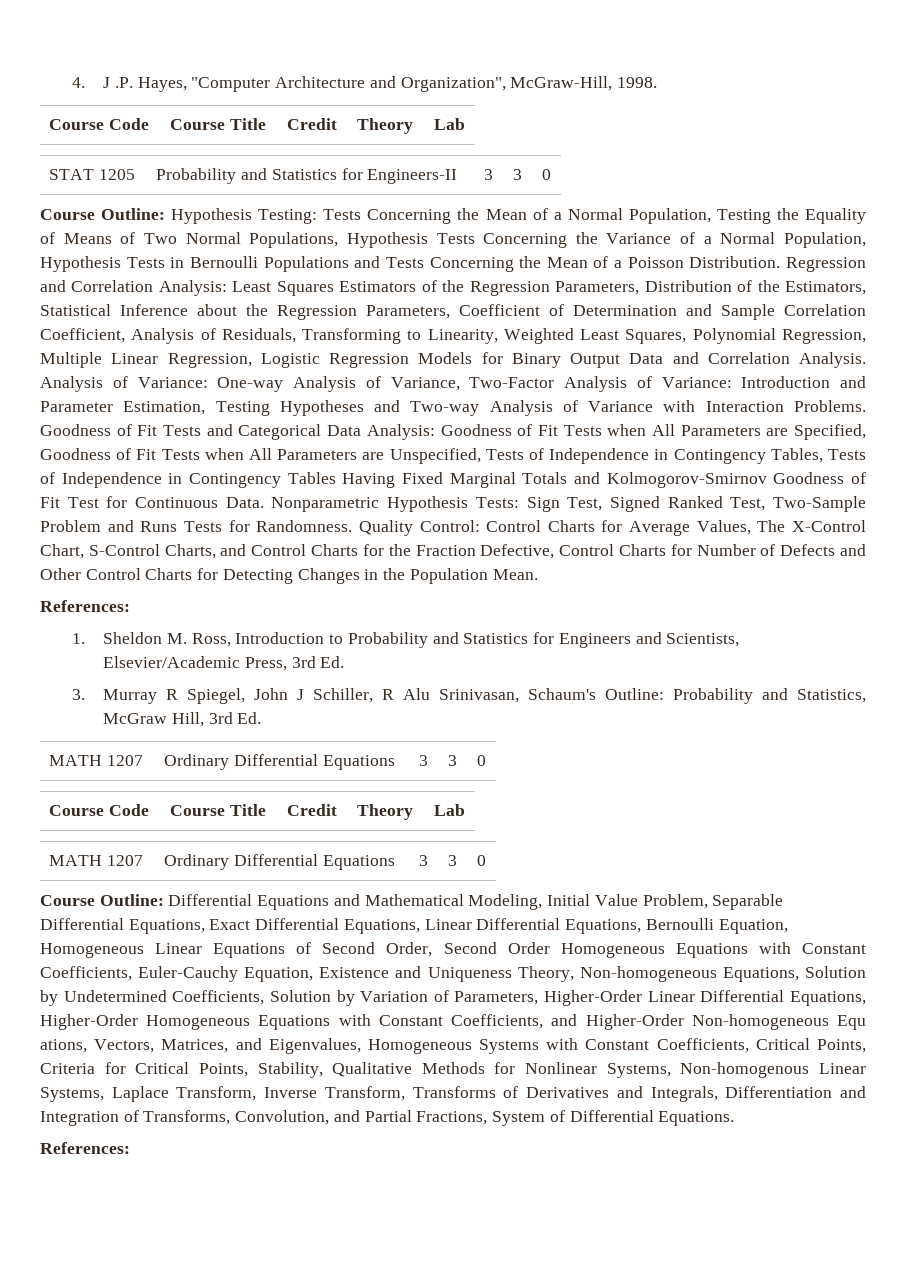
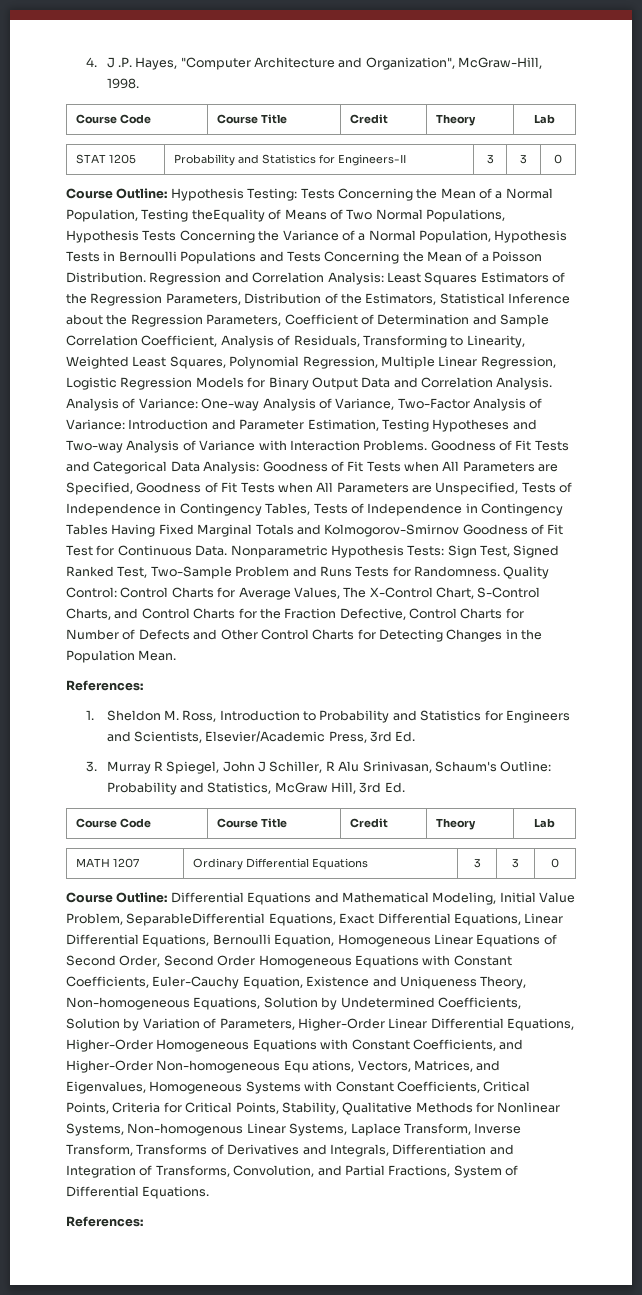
- Course Outline: Hypothesis Testing: Tests Concerning the Mean of a Normal Population, Testing the Equality of Means of Two Normal Populations, Hypothesis Tests Concerning the Variance of a Normal Population, Hypothesis Tests in Bernoulli Populations and Tests Concerning the Mean of a Poisson Distribution.
+ Course Outline: Hypothesis Testing: Tests Concerning the Mean of a Normal Population, Testing theEquality of Means of Two Normal Populations, Hypothesis Tests Concerning the Variance of a Normal Population, Hypothesis Tests in Bernoulli Populations and Tests Concerning the Mean of a Poisson Distribution.
  3. Murray R Spiegel, John J Schiller, R Alu Srinivasan, Schaum's Outline: Probability and Statistics, McGraw Hill, 3rd Ed.
- MATH 1207 | Ordinary Differential Equations | 3 | 3 | 0
- Differential Equations and Mathematical Modeling, Initial Value Problem, Separable Differential Equations, Exact Differential Equations, Linear Differential Equations, Bernoulli Equation, Homogeneous Linear Equations of Second Order, Second Order Homogeneous Equations with Constant Coefficients, Euler-Cauchy Equation, Existence and Uniqueness Theory, Non-homogeneous Equations, Solution by Undetermined Coefficients, Solution by Variation of Parameters, Higher-Order Linear Differential Equations, Higher-Order Homogeneous Equations with Constant Coefficients, and Higher-Order Non-homogeneous Equ ations, Vectors, Matrices, and Eigenvalues, Homogeneous Systems with Constant Coefficients, Critical Points, Criteria for Critical Points, Stability, Qualitative Methods for Nonlinear Systems, Non-homogenous Linear Systems, Laplace Transform, Inverse Transform, Transforms of Derivatives and Integrals, Differentiation and Integration of Transforms, Convolution, and Partial Fractions, System of Differential Equations.
+ Differential Equations and Mathematical Modeling, Initial Value Problem, SeparableDifferential Equations, Exact Differential Equations, Linear Differential Equations, Bernoulli Equation, Homogeneous Linear Equations of Second Order, Second Order Homogeneous Equations with Constant Coefficients, Euler-Cauchy Equation, Existence and Uniqueness Theory, Non-homogeneous Equations, Solution by Undetermined Coefficients, Solution by Variation of Parameters, Higher-Order Linear Differential Equations, Higher-Order Homogeneous Equations with Constant Coefficients, and Higher-Order Non-homogeneous Equ ations, Vectors, Matrices, and Eigenvalues, Homogeneous Systems with Constant Coefficients, Critical Points, Criteria for Critical Points, Stability, Qualitative Methods for Nonlinear Systems, Non-homogenous Linear Systems, Laplace Transform, Inverse Transform, Transforms of Derivatives and Integrals, Differentiation and Integration of Transforms, Convolution, and Partial Fractions, System of Differential Equations.

